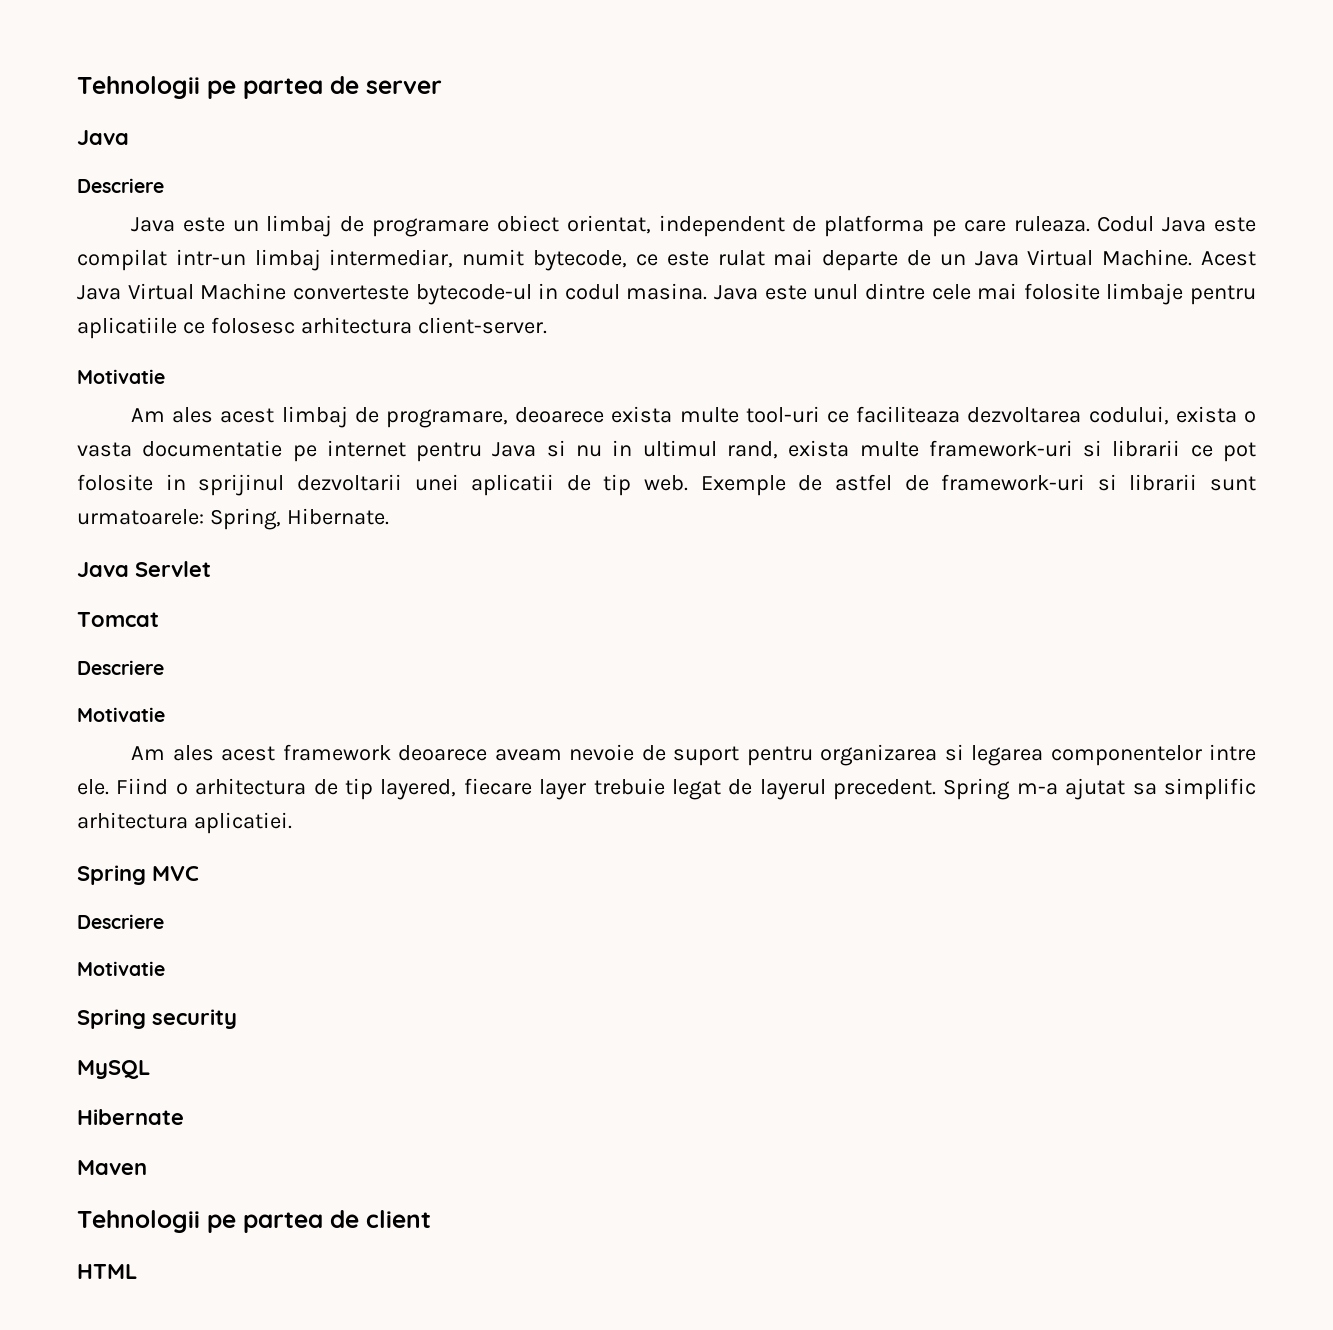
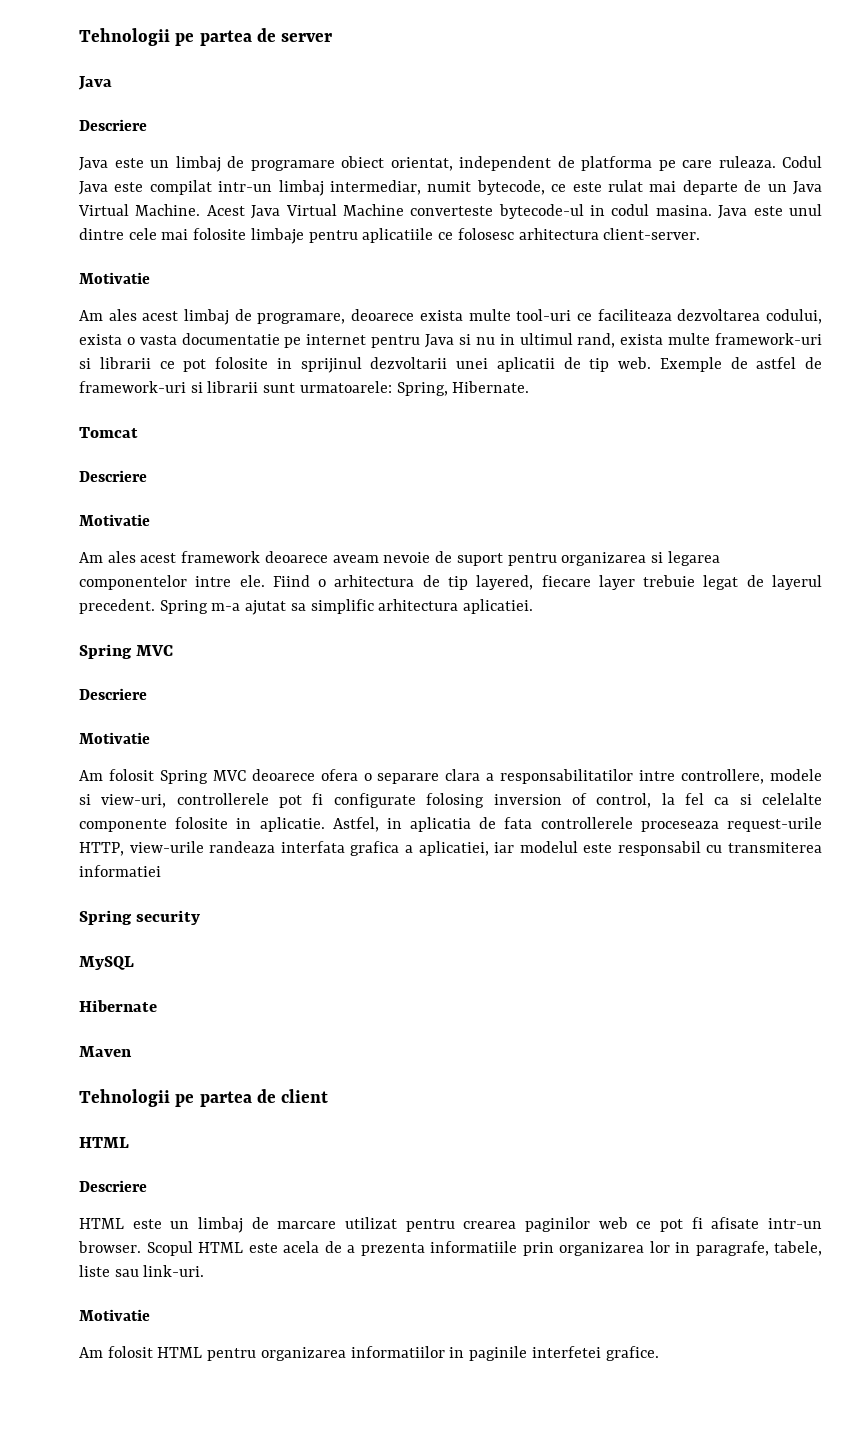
- Java Servlet
+ Am folosit Spring MVC deoarece ofera o separare clara a responsabilitatilor intre controllere, modele si view-uri, controllerele pot fi configurate folosing inversion of control, la fel ca si celelalte componente folosite in aplicatie. Astfel, in aplicatia de fata controllerele proceseaza request-urile HTTP, view-urile randeaza interfata grafica a aplicatiei, iar modelul este responsabil cu transmiterea informatiei
  Tehnologii pe partea de client
  HTML
+ Descriere
+ HTML este un limbaj de marcare utilizat pentru crearea paginilor web ce pot fi afisate intr-un browser. Scopul HTML este acela de a prezenta informatiile prin organizarea lor in paragrafe, tabele, liste sau link-uri.
+ Motivatie
+ Am folosit HTML pentru organizarea informatiilor in paginile interfetei grafice.

